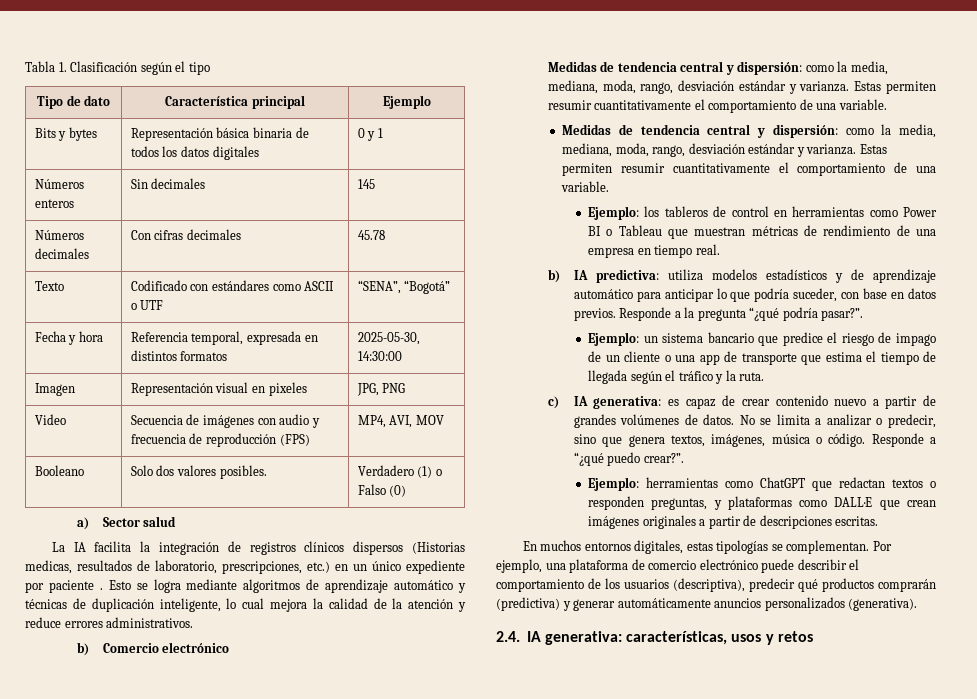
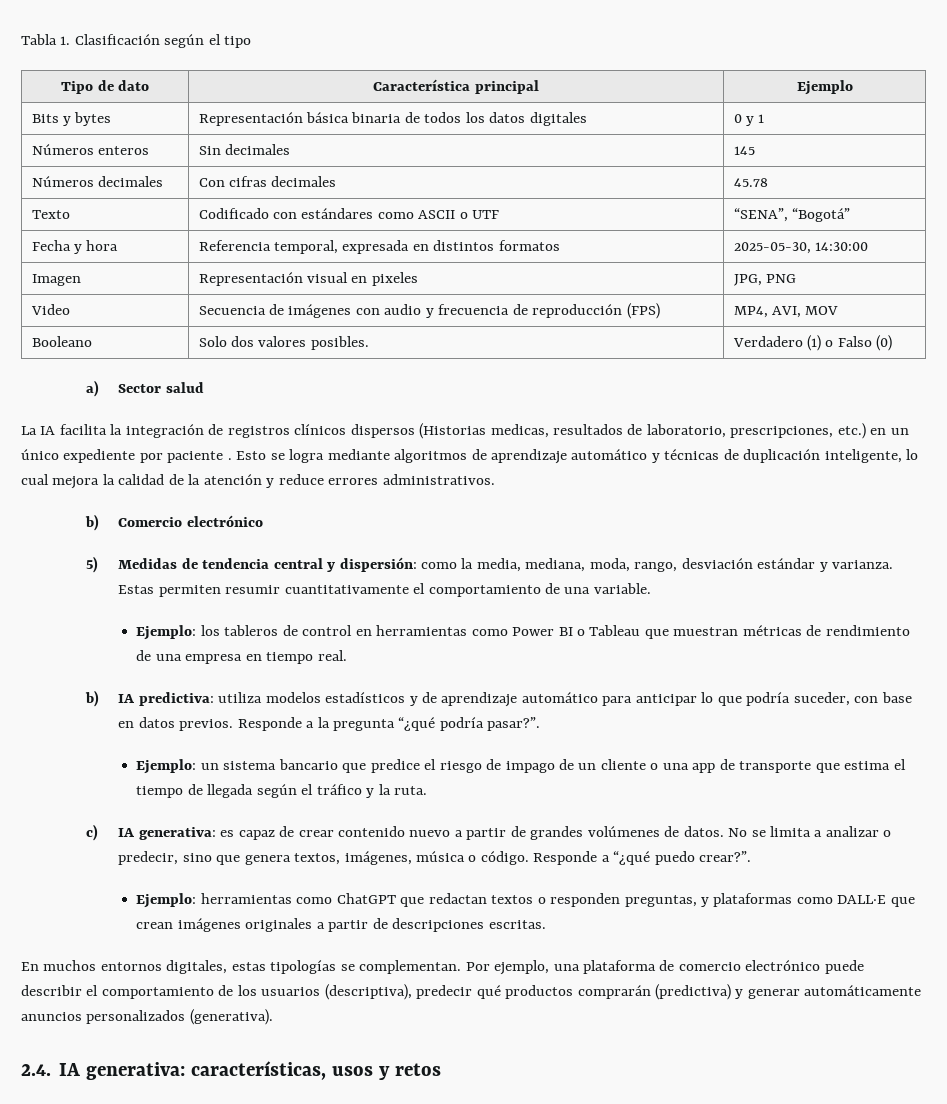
  b) Comercio electrónico
- Medidas de tendencia central y dispersión: como la media, mediana, moda, rango, desviación estándar y varianza. Estas permiten resumir cuantitativamente el comportamiento de una variable.
- Medidas de tendencia central y dispersión: como la media, mediana, moda, rango, desviación estándar y varianza.
+ 5) Medidas de tendencia central y dispersión: como la media, mediana, moda, rango, desviación estándar y varianza.

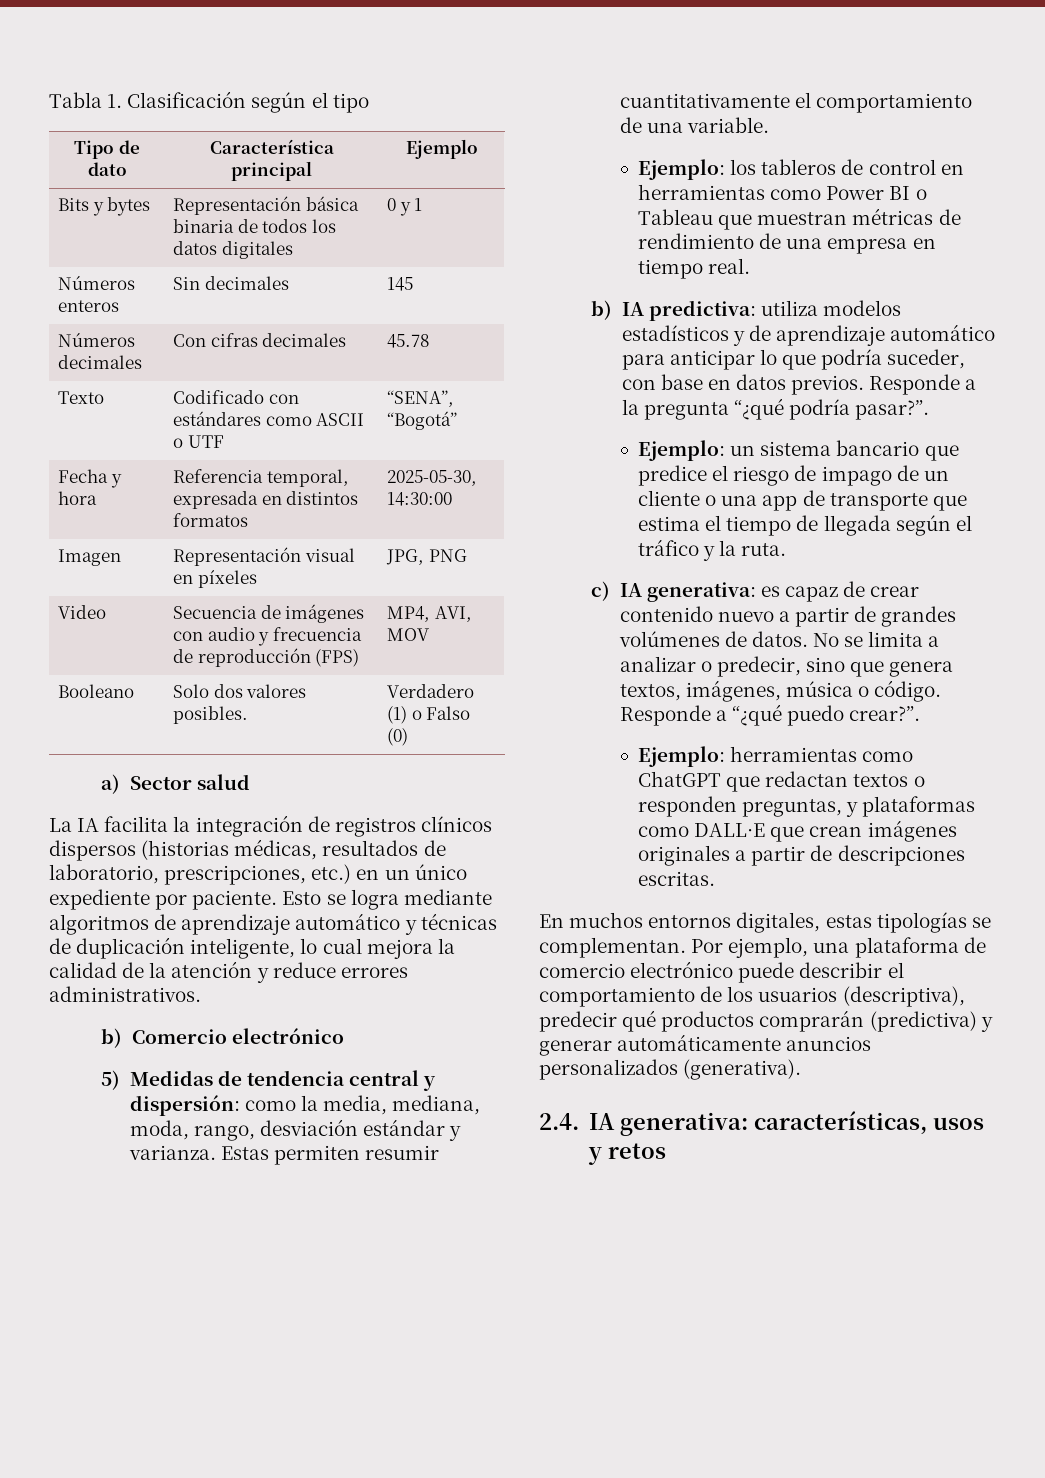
- Imagen | Representación visual en pixeles | JPG, PNG
+ Imagen | Representación visual en píxeles | JPG, PNG
- La IA facilita la integración de registros clínicos dispersos (Historias medicas, resultados de laboratorio, prescripciones, etc.) en un único expediente por paciente .
+ La IA facilita la integración de registros clínicos dispersos (historias médicas, resultados de laboratorio, prescripciones, etc.) en un único expediente por paciente.

